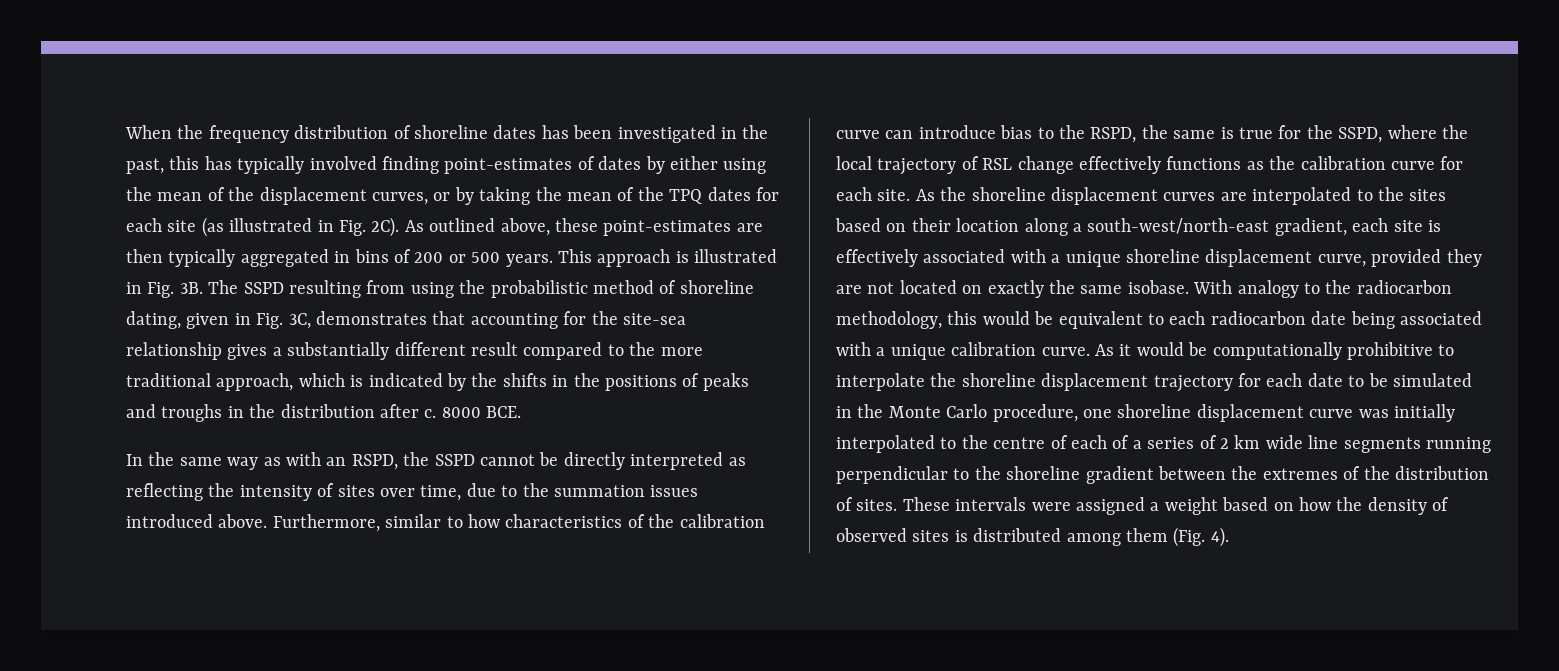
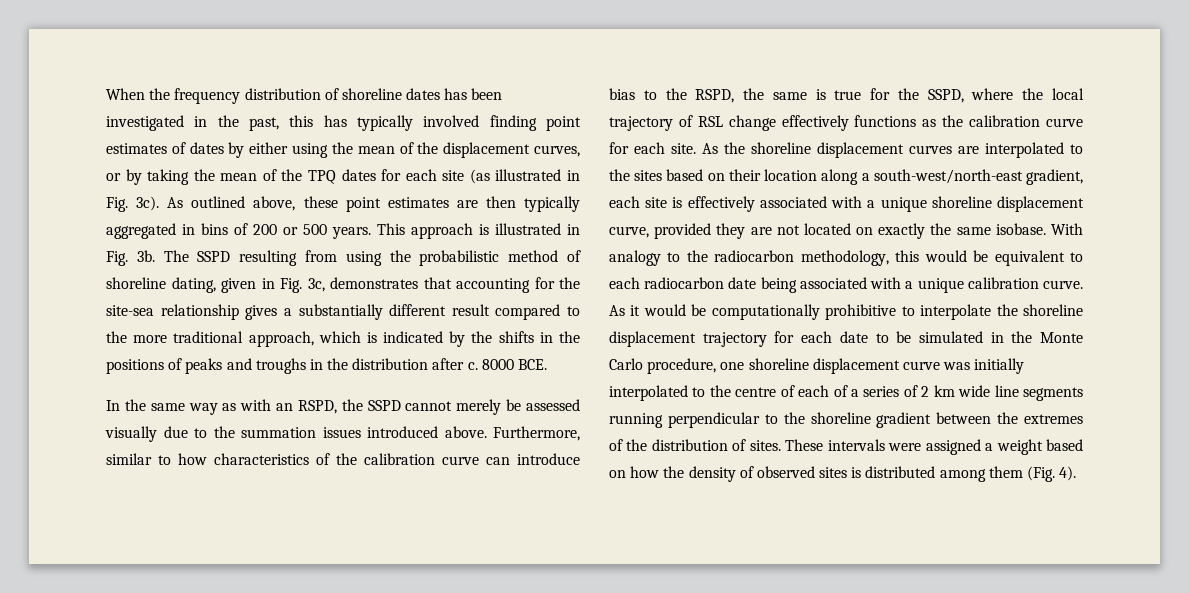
- When the frequency distribution of shoreline dates has been investigated in the past, this has typically involved finding point-estimates of dates by either using the mean of the displacement curves, or by taking the mean of the TPQ dates for each site (as illustrated in Fig. 2C).
+ When the frequency distribution of shoreline dates has been investigated in the past, this has typically involved finding point estimates of dates by either using the mean of the displacement curves, or by taking the mean of the TPQ dates for each site (as illustrated in Fig. 3c).
- As outlined above, these point-estimates are then typically aggregated in bins of 200 or 500 years.
+ As outlined above, these point estimates are then typically aggregated in bins of 200 or 500 years.
- This approach is illustrated in Fig. 3B.
+ This approach is illustrated in Fig. 3b.
- The SSPD resulting from using the probabilistic method of shoreline dating, given in Fig. 3C, demonstrates that accounting for the site-sea relationship gives a substantially different result compared to the more traditional approach, which is indicated by the shifts in the positions of peaks and troughs in the distribution after c.
+ The SSPD resulting from using the probabilistic method of shoreline dating, given in Fig. 3c, demonstrates that accounting for the site-sea relationship gives a substantially different result compared to the more traditional approach, which is indicated by the shifts in the positions of peaks and troughs in the distribution after c.
- In the same way as with an RSPD, the SSPD cannot be directly interpreted as reflecting the intensity of sites over time, due to the summation issues introduced above.
+ In the same way as with an RSPD, the SSPD cannot merely be assessed visually due to the summation issues introduced above.

